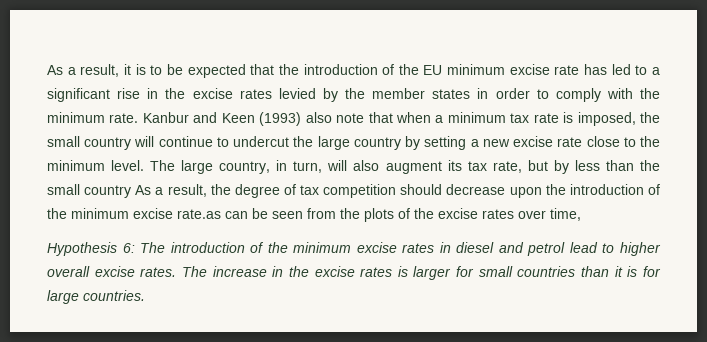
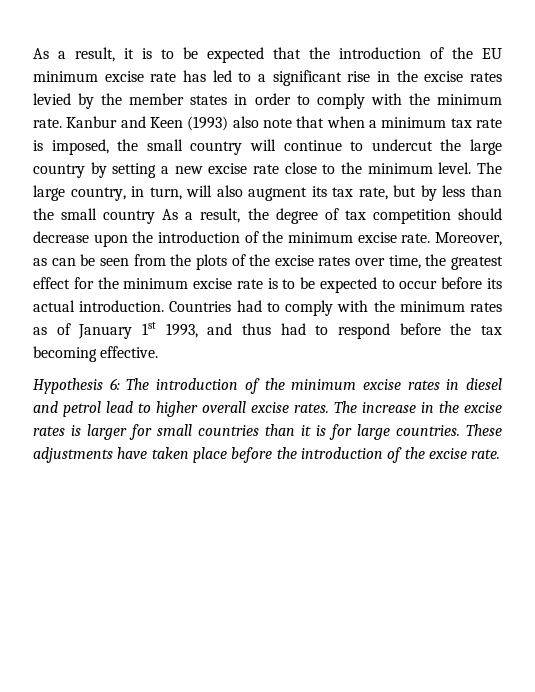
- The large country, in turn, will also augment its tax rate, but by less than the small country As a result, the degree of tax competition should decrease upon the introduction of the minimum excise rate.as can be seen from the plots of the excise rates over time,
+ The large country, in turn, will also augment its tax rate, but by less than the small country As a result, the degree of tax competition should decrease upon the introduction of the minimum excise rate. Moreover, as can be seen from the plots of the excise rates over time, the greatest effect for the minimum excise rate is to be expected to occur before its actual introduction. Countries had to comply with the minimum rates as of January 1st 1993, and thus had to respond before the tax becoming effective.
+ These adjustments have taken place before the introduction of the excise rate.

